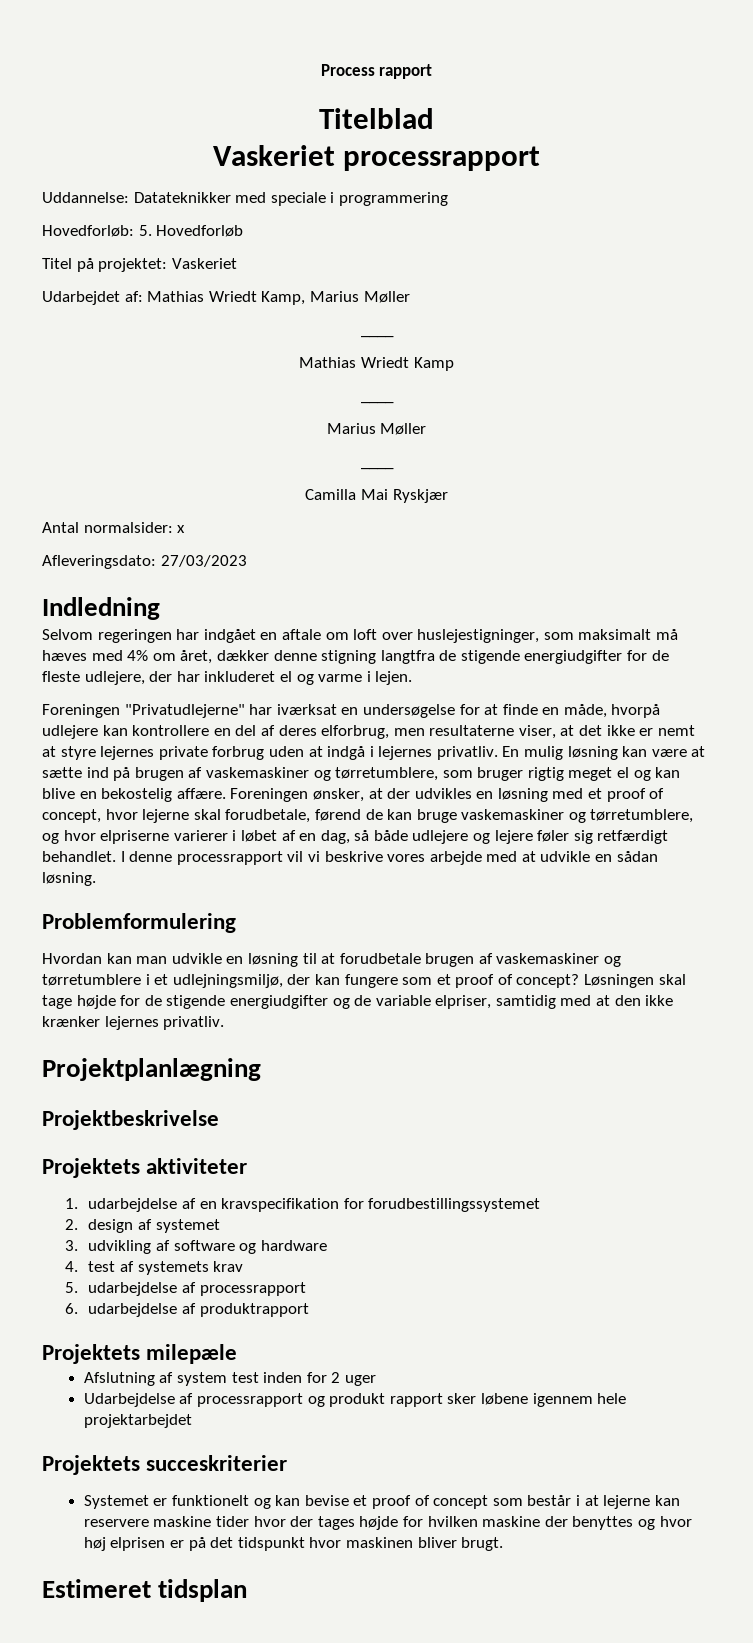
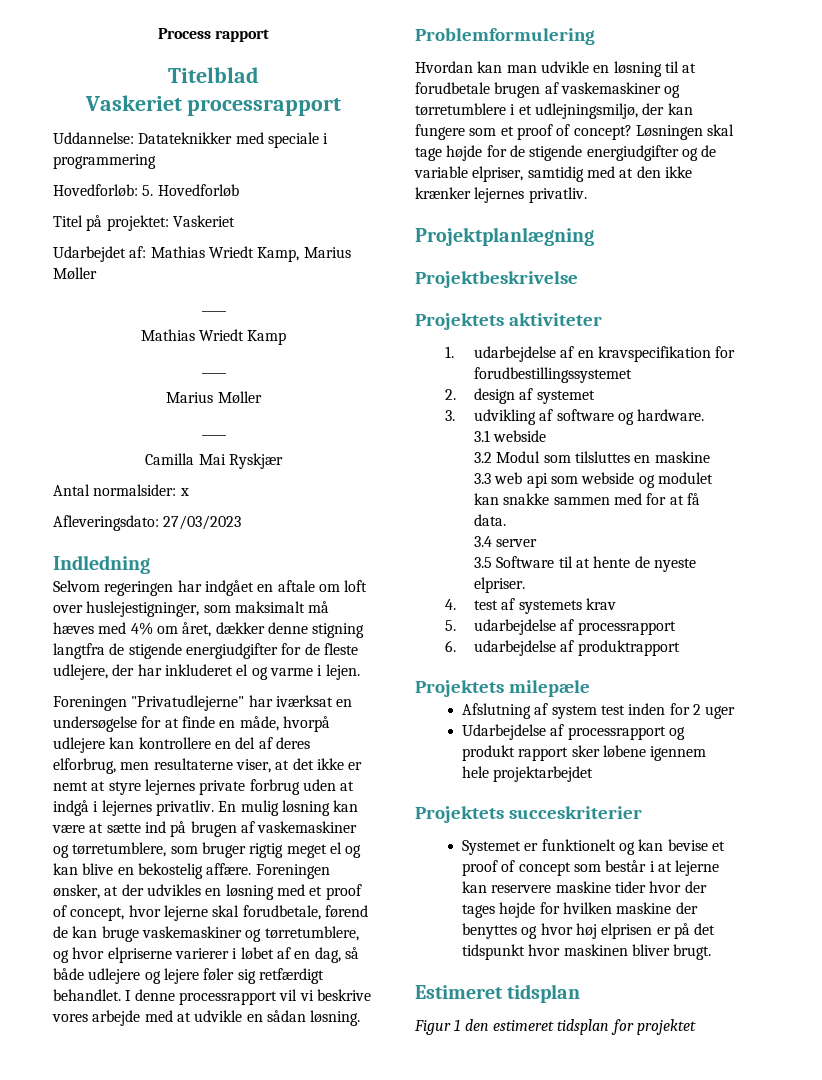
- 3. udvikling af software og hardware
+ 3. udvikling af software og hardware.
+ 3.1 webside
+ 3.2 Modul som tilsluttes en maskine
+ 3.3 web api som webside og modulet kan snakke sammen med for at få data.
+ 3.4 server
+ 3.5 Software til at hente de nyeste elpriser.
+ Figur 1 den estimeret tidsplan for projektet

